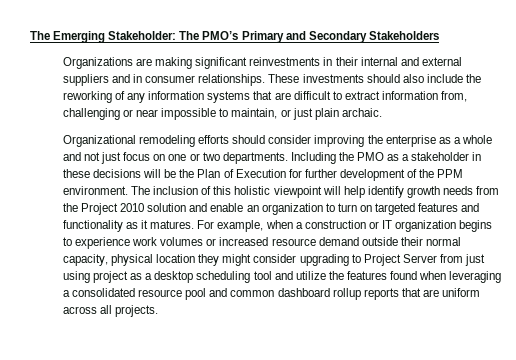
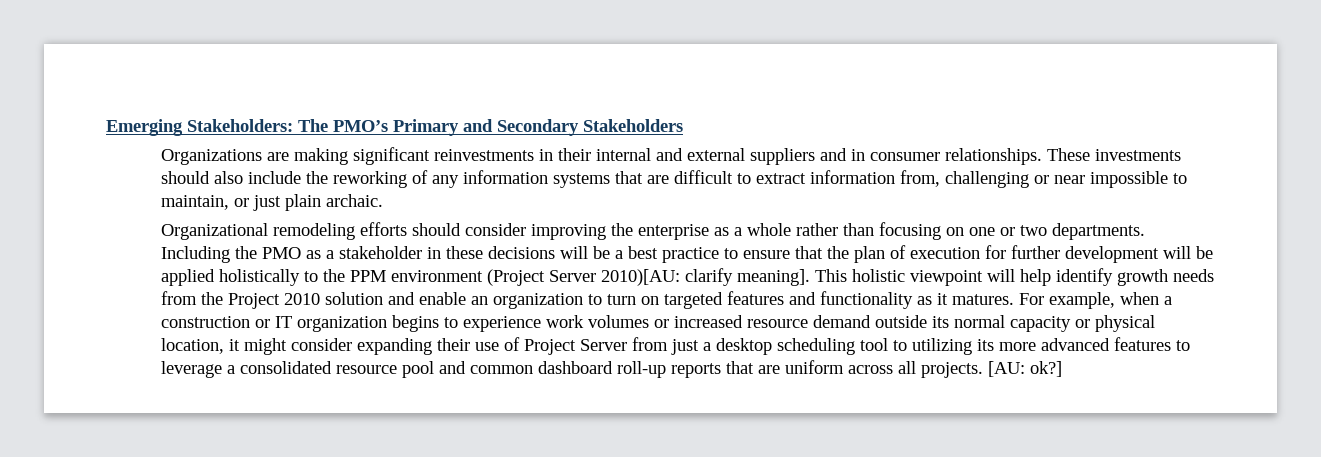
- The Emerging Stakeholder: The PMO’s Primary and Secondary Stakeholders
+ Emerging Stakeholders: The PMO’s Primary and Secondary Stakeholders
- Organizational remodeling efforts should consider improving the enterprise as a whole and not just focus on one or two departments.
+ Organizational remodeling efforts should consider improving the enterprise as a whole rather than focusing on one or two departments.
- Including the PMO as a stakeholder in these decisions will be the Plan of Execution for further development of the PPM environment. The inclusion of this holistic viewpoint will help identify growth needs from the Project 2010 solution and enable an organization to turn on targeted features and functionality as it matures.
+ Including the PMO as a stakeholder in these decisions will be a best practice to ensure that the plan of execution for further development will be applied holistically to the PPM environment (Project Server 2010)[AU: clarify meaning]. This holistic viewpoint will help identify growth needs from the Project 2010 solution and enable an organization to turn on targeted features and functionality as it matures.
- For example, when a construction or IT organization begins to experience work volumes or increased resource demand outside their normal capacity, physical location they might consider upgrading to Project Server from just using project as a desktop scheduling tool and utilize the features found when leveraging a consolidated resource pool and common dashboard rollup reports that are uniform across all projects.
+ For example, when a construction or IT organization begins to experience work volumes or increased resource demand outside its normal capacity or physical location, it might consider expanding their use of Project Server from just a desktop scheduling tool to utilizing its more advanced features to leverage a consolidated resource pool and common dashboard roll-up reports that are uniform across all projects.
+ [AU: ok?]

